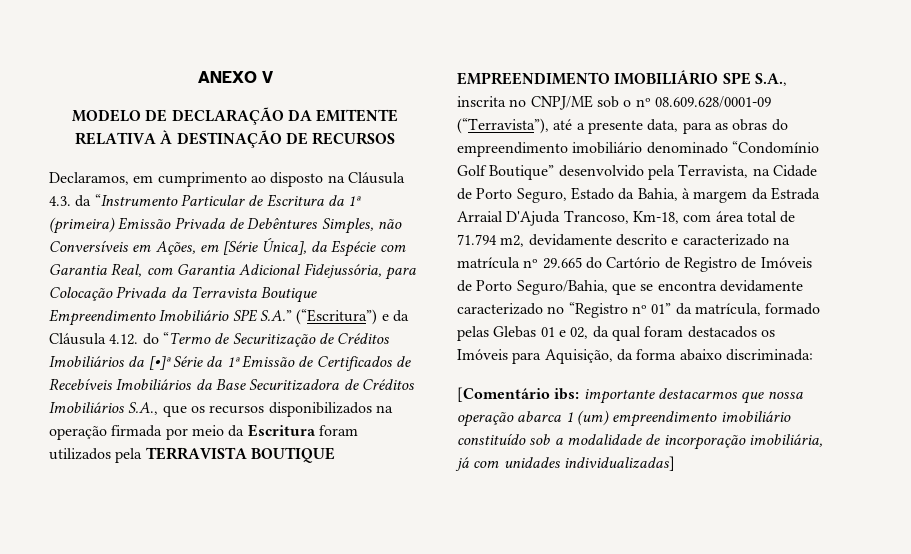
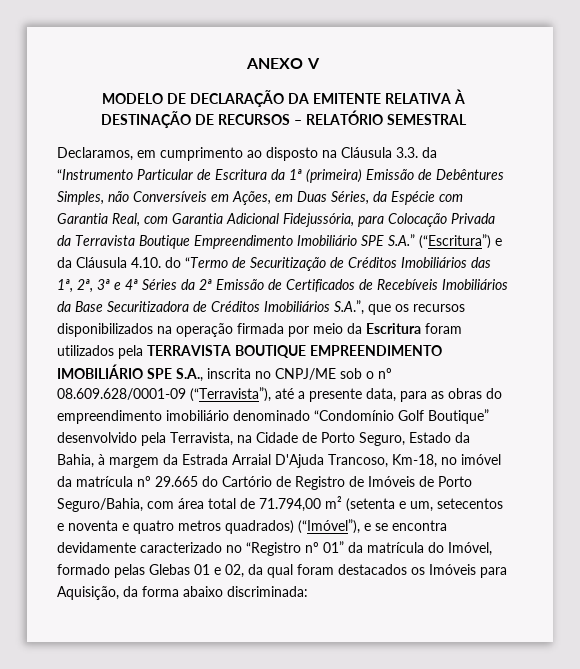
- MODELO DE DECLARAÇÃO DA EMITENTE RELATIVA À DESTINAÇÃO DE RECURSOS
+ MODELO DE DECLARAÇÃO DA EMITENTE RELATIVA À DESTINAÇÃO DE RECURSOS – RELATÓRIO SEMESTRAL
- Declaramos, em cumprimento ao disposto na Cláusula 4.3. da “Instrumento Particular de Escritura da 1ª (primeira) Emissão Privada de Debêntures Simples, não Conversíveis em Ações, em [Série Única], da Espécie com Garantia Real, com Garantia Adicional Fidejussória, para Colocação Privada da Terravista Boutique Empreendimento Imobiliário SPE S.A.” (“Escritura”) e da Cláusula 4.12. do “Termo de Securitização de Créditos Imobiliários da [•]ª Série da 1ª Emissão de Certificados de Recebíveis Imobiliários da Base Securitizadora de Créditos Imobiliários S.A., que os recursos disponibilizados na operação firmada por meio da Escritura foram utilizados pela TERRAVISTA BOUTIQUE EMPREENDIMENTO IMOBILIÁRIO SPE S.A., inscrita no CNPJ/ME sob o nº 08.609.628/0001-09 (“Terravista”), até a presente data, para as obras do empreendimento imobiliário denominado “Condomínio Golf Boutique” desenvolvido pela Terravista, na Cidade de Porto Seguro, Estado da Bahia, à margem da Estrada Arraial D'Ajuda Trancoso, Km-18, com área total de 71.794 m2, devidamente descrito e caracterizado na matrícula nº 29.665 do Cartório de Registro de Imóveis de Porto Seguro/Bahia, que se encontra devidamente caracterizado no “Registro nº 01” da matrícula, formado pelas Glebas 01 e 02, da qual foram destacados os Imóveis para Aquisição, da forma abaixo discriminada:
+ Declaramos, em cumprimento ao disposto na Cláusula 3.3. da “Instrumento Particular de Escritura da 1ª (primeira) Emissão de Debêntures Simples, não Conversíveis em Ações, em Duas Séries, da Espécie com Garantia Real, com Garantia Adicional Fidejussória, para Colocação Privada da Terravista Boutique Empreendimento Imobiliário SPE S.A.” (“Escritura”) e da Cláusula 4.10. do “Termo de Securitização de Créditos Imobiliários das 1ª, 2ª, 3ª e 4ª Séries da 2ª Emissão de Certificados de Recebíveis Imobiliários da Base Securitizadora de Créditos Imobiliários S.A.”, que os recursos disponibilizados na operação firmada por meio da Escritura foram utilizados pela TERRAVISTA BOUTIQUE EMPREENDIMENTO IMOBILIÁRIO SPE S.A., inscrita no CNPJ/ME sob o nº 08.609.628/0001-09 (“Terravista”), até a presente data, para as obras do empreendimento imobiliário denominado “Condomínio Golf Boutique” desenvolvido pela Terravista, na Cidade de Porto Seguro, Estado da Bahia, à margem da Estrada Arraial D'Ajuda Trancoso, Km-18, no imóvel da matrícula nº 29.665 do Cartório de Registro de Imóveis de Porto Seguro/Bahia, com área total de 71.794,00 m² (setenta e um, setecentos e noventa e quatro metros quadrados) (“Imóvel”), e se encontra devidamente caracterizado no “Registro nº 01” da matrícula do Imóvel, formado pelas Glebas 01 e 02, da qual foram destacados os Imóveis para Aquisição, da forma abaixo discriminada:
- [Comentário ibs: importante destacarmos que nossa operação abarca 1 (um) empreendimento imobiliário constituído sob a modalidade de incorporação imobiliária, já com unidades individualizadas]

